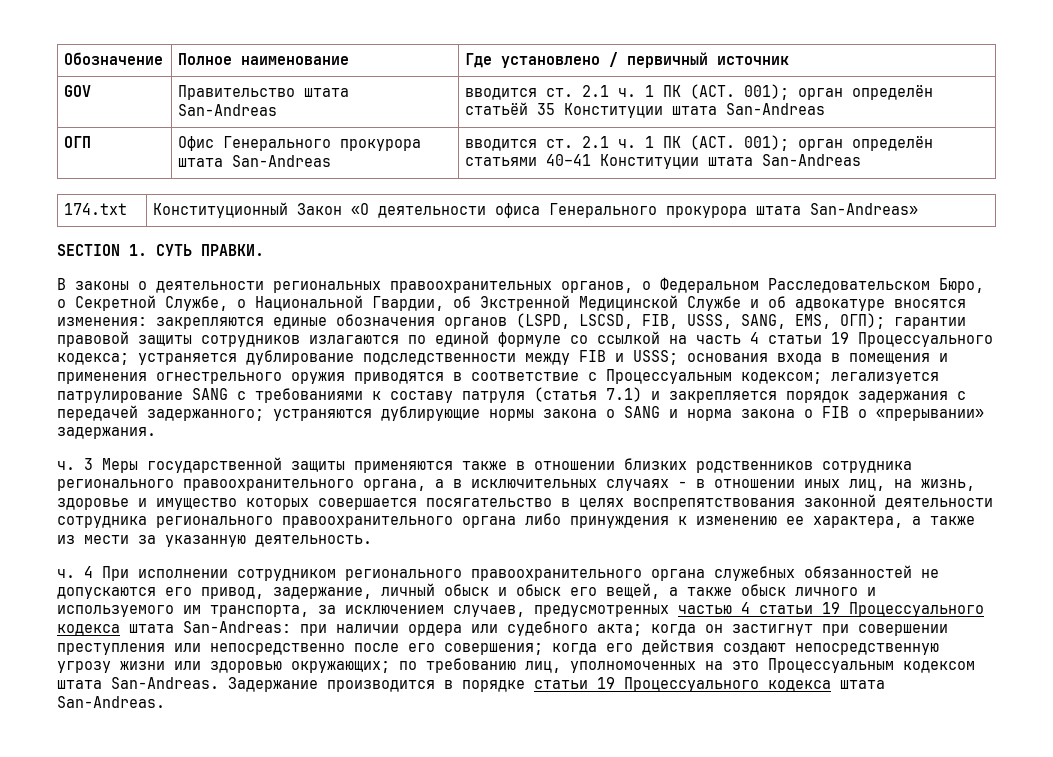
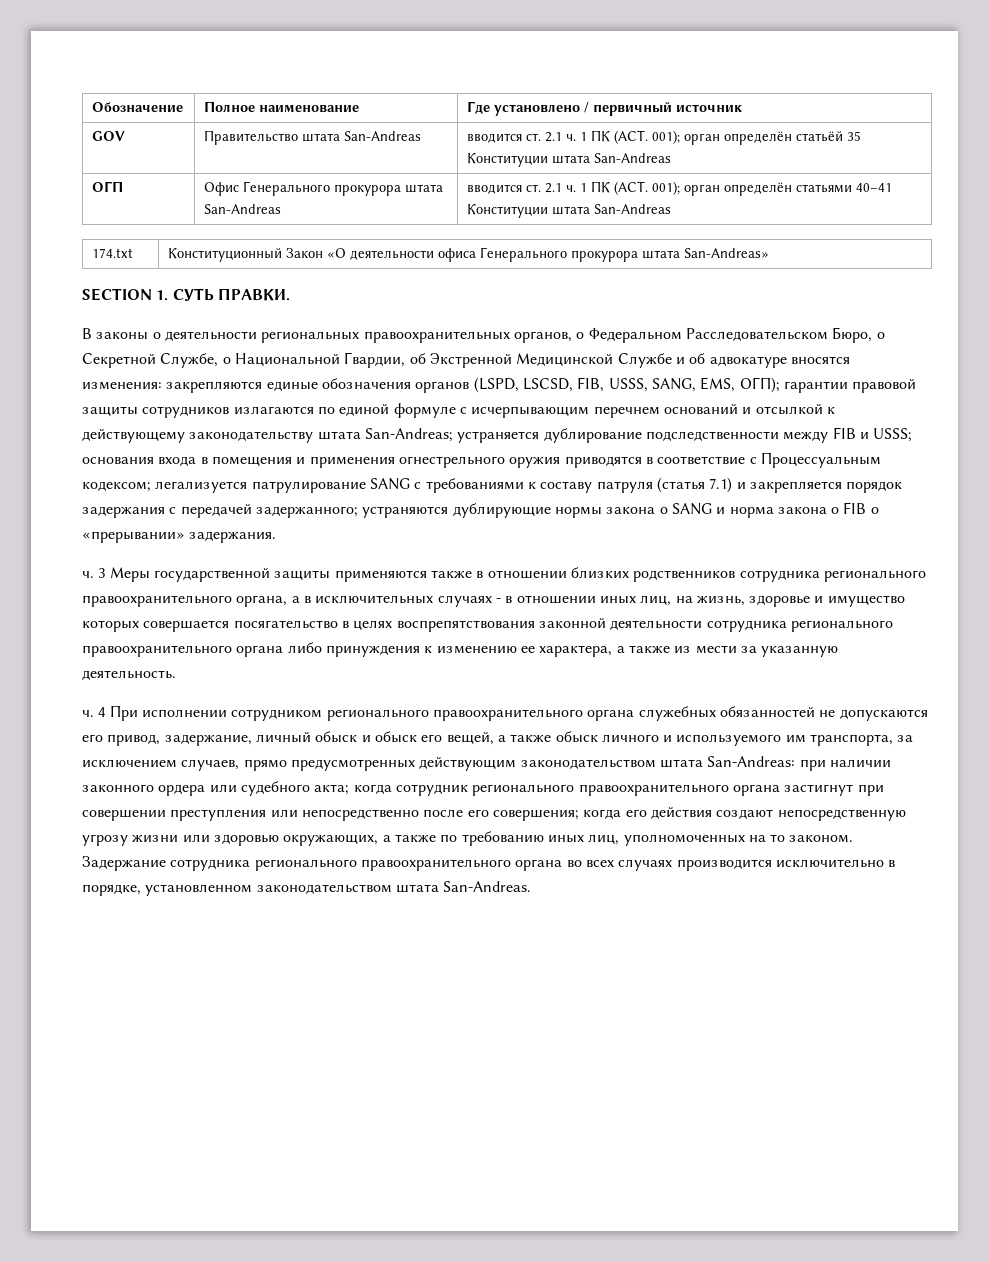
- гарантии правовой защиты сотрудников излагаются по единой формуле со ссылкой на часть 4 статьи 19 Процессуального кодекса;
+ гарантии правовой защиты сотрудников излагаются по единой формуле с исчерпывающим перечнем оснований и отсылкой к действующему законодательству штата San-Andreas;
- ч. 4 При исполнении сотрудником регионального правоохранительного органа служебных обязанностей не допускаются его привод, задержание, личный обыск и обыск его вещей, а также обыск личного и используемого им транспорта, за исключением случаев, предусмотренных частью 4 статьи 19 Процессуального кодекса штата San-Andreas:
+ ч. 4 При исполнении сотрудником регионального правоохранительного органа служебных обязанностей не допускаются его привод, задержание, личный обыск и обыск его вещей, а также обыск личного и используемого им транспорта, за исключением случаев, прямо предусмотренных действующим законодательством штата San-Andreas:
- при наличии ордера или судебного акта;
+ при наличии законного ордера или судебного акта;
- когда он застигнут при совершении преступления или непосредственно после его совершения;
+ когда сотрудник регионального правоохранительного органа застигнут при совершении преступления или непосредственно после его совершения;
- когда его действия создают непосредственную угрозу жизни или здоровью окружающих; по требованию лиц, уполномоченных на это Процессуальным кодексом штата San-Andreas. Задержание производится в порядке статьи 19 Процессуального кодекса штата San-Andreas.
+ когда его действия создают непосредственную угрозу жизни или здоровью окружающих, а также по требованию иных лиц, уполномоченных на то законом. Задержание сотрудника регионального правоохранительного органа во всех случаях производится исключительно в порядке, установленном законодательством штата San-Andreas.

